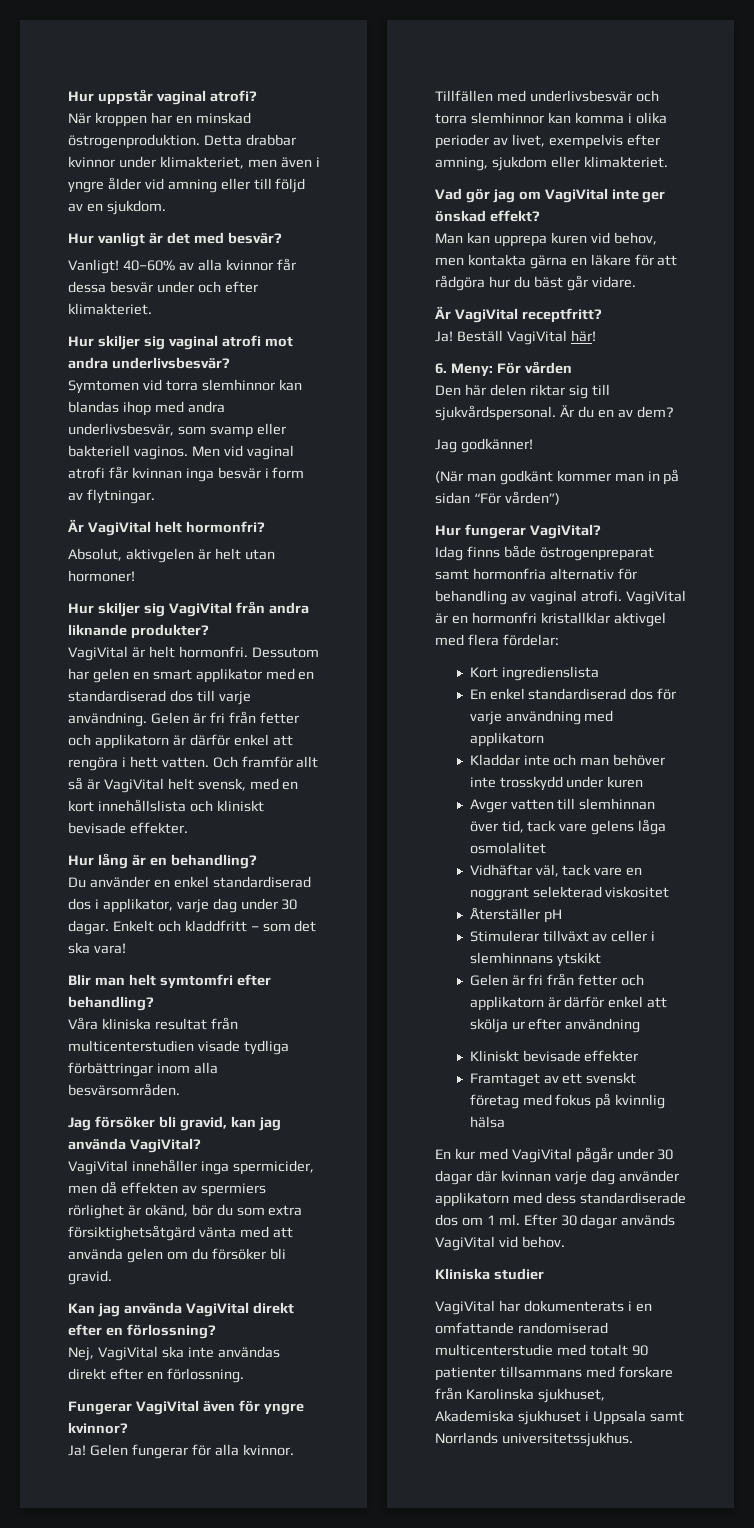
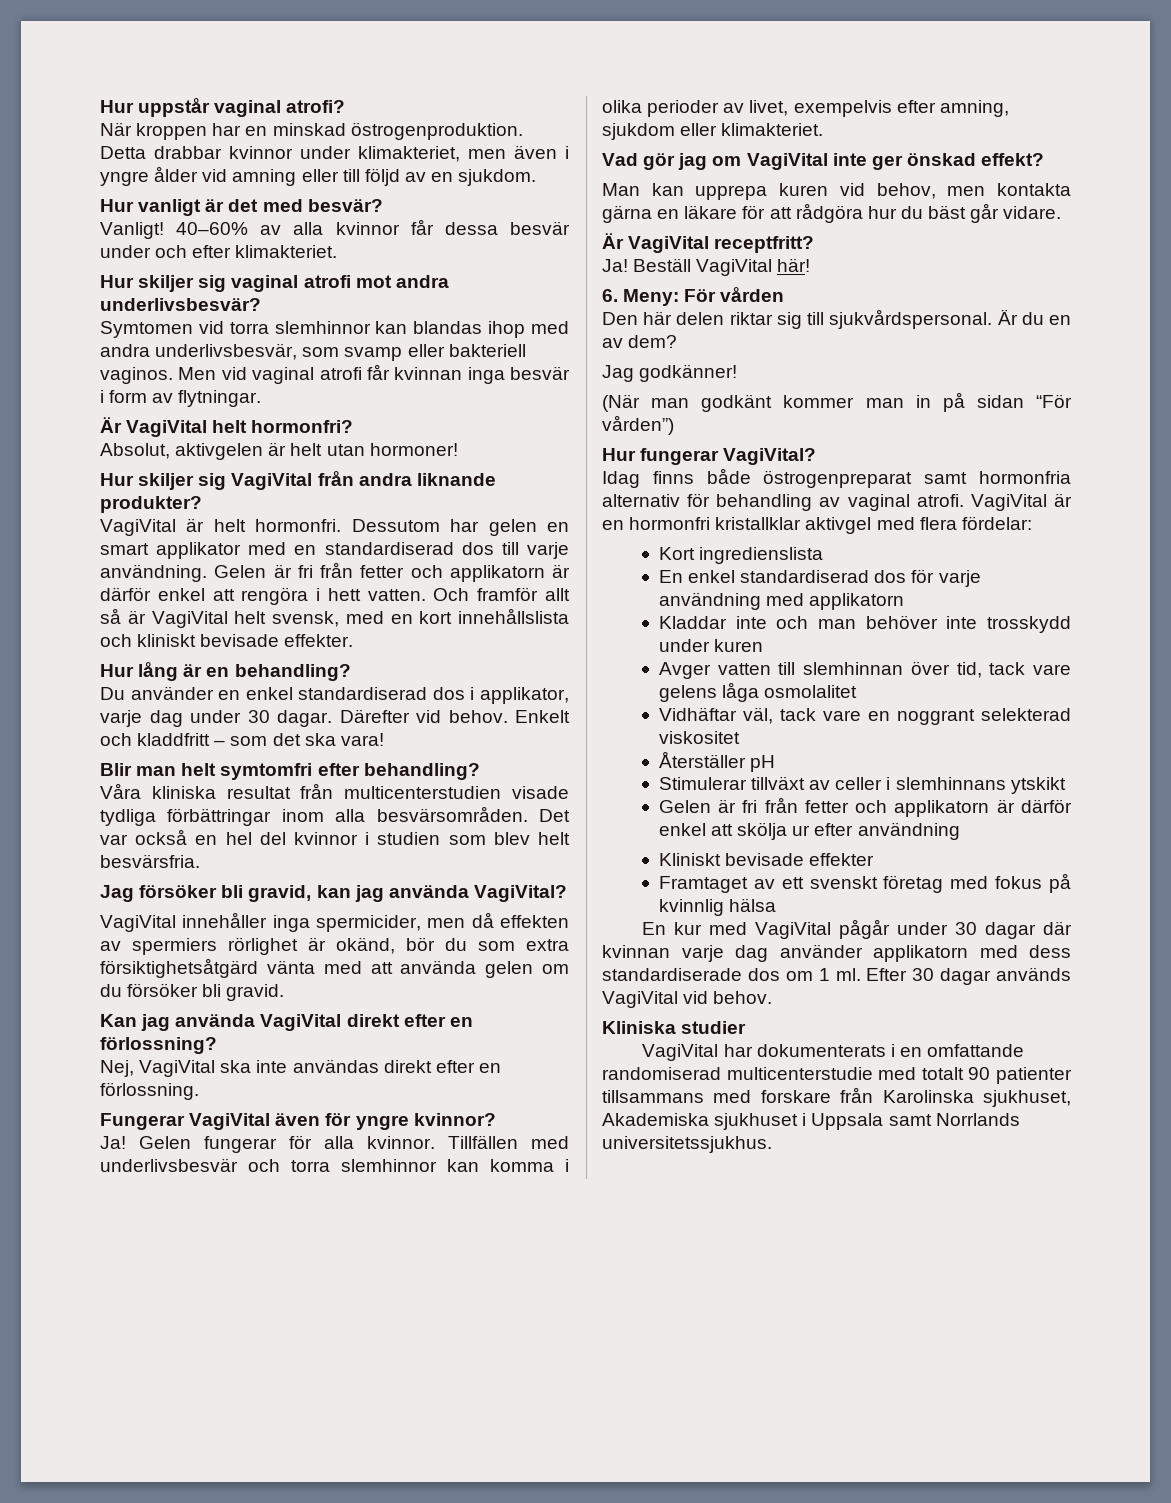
+ Därefter vid behov.
+ Det var också en hel del kvinnor i studien som blev helt besvärsfria.

